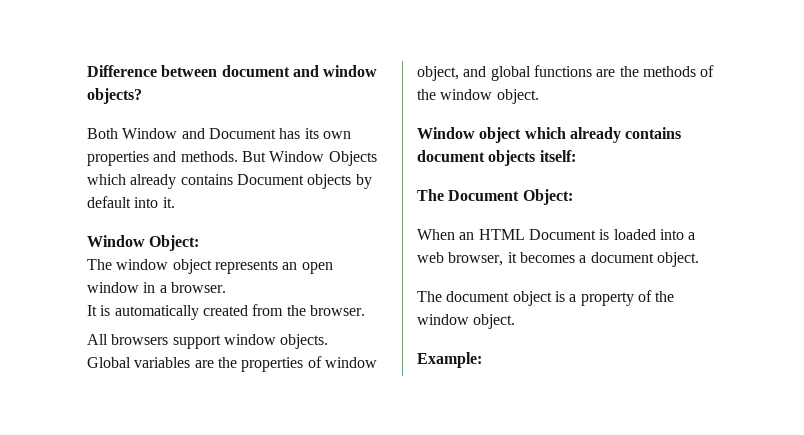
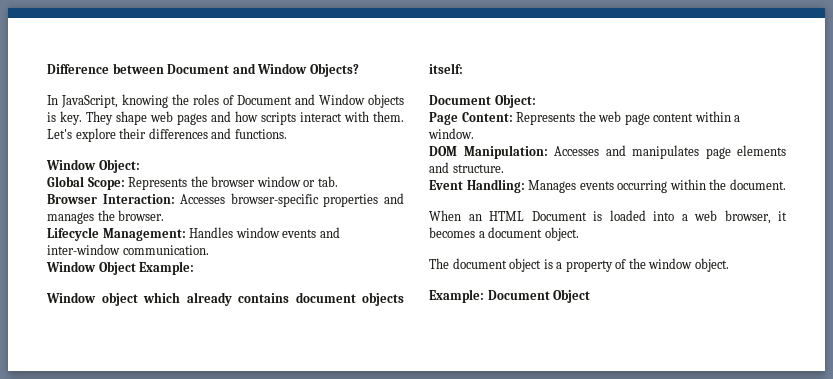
- Difference between document and window objects?
- Both Window and Document has its own properties and methods. But Window Objects which already contains Document objects by default into it.
+ Difference between Document and Window Objects?
+ In JavaScript, knowing the roles of Document and Window objects is key. They shape web pages and how scripts interact with them. Let's explore their differences and functions.
  Window Object:
- The window object represents an open window in a browser.
- It is automatically created from the browser.
- All browsers support window objects.
- Global variables are the properties of window object, and global functions are the methods of the window object.
+ Global Scope: Represents the browser window or tab.
+ Browser Interaction: Accesses browser-specific properties and manages the browser.
+ Lifecycle Management: Handles window events and inter-window communication.
+ Window Object Example:
- The Document Object:
+ Document Object:
+ Page Content: Represents the web page content within a window.
+ DOM Manipulation: Accesses and manipulates page elements and structure.
+ Event Handling: Manages events occurring within the document.
- Example:
+ Example: Document Object

